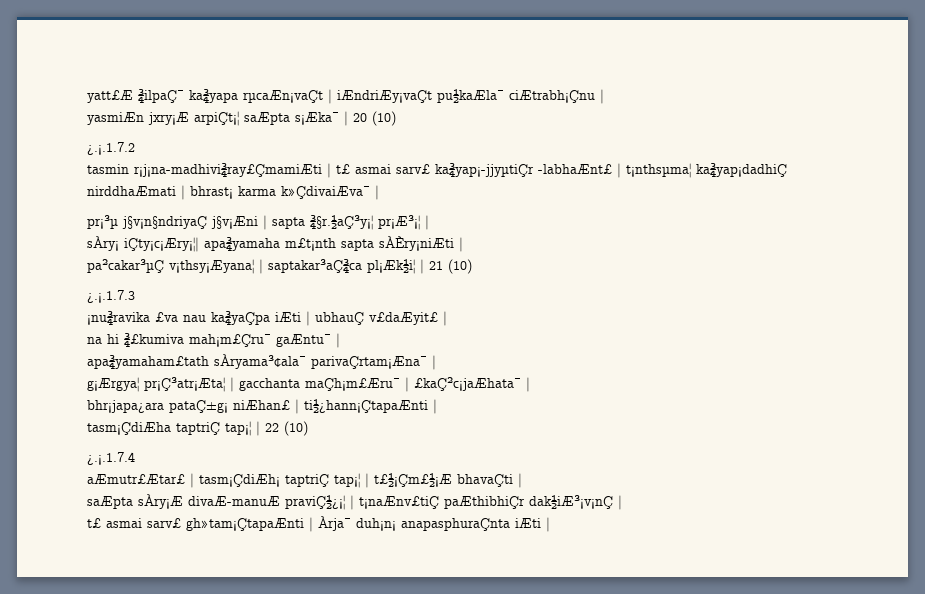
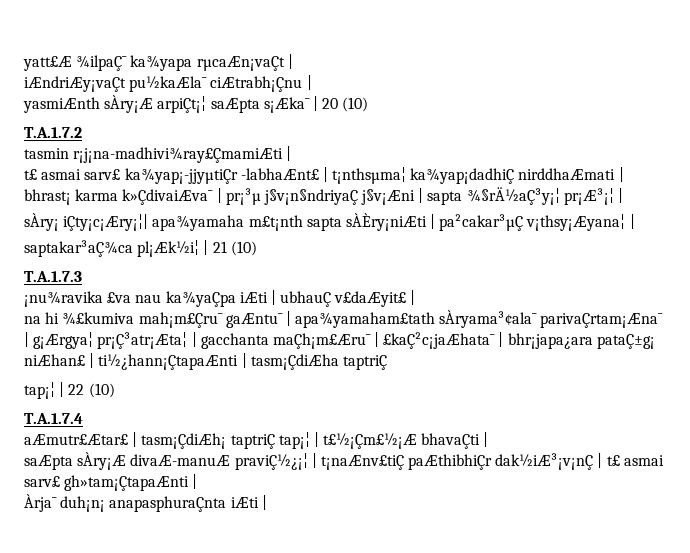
- yatt£Æ ¾ilpaÇ¯ ka¾yapa rµcaÆn¡vaÇt | iÆndriÆy¡vaÇt pu½kaÆla¯ ciÆtrabh¡Çnu |
+ yatt£Æ ¾ilpaÇ¯ ka¾yapa rµcaÆn¡vaÇt |
+ iÆndriÆy¡vaÇt pu½kaÆla¯ ciÆtrabh¡Çnu |
- yasmiÆn jxry¡Æ arpiÇt¡¦ saÆpta s¡Æka¯ | 20 (10)
+ yasmiÆnth sÀry¡Æ arpiÇt¡¦ saÆpta s¡Æka¯ | 20 (10)
- ¿.¡.1.7.2
+ T.A.1.7.2
- tasmin r¡j¡na-madhivi¾ray£ÇmamiÆti | t£ asmai sarv£ ka¾yap¡-jjyµtiÇr -labhaÆnt£ | t¡nthsµma¦ ka¾yap¡dadhiÇ nirddhaÆmati | bhrast¡ karma k»ÇdivaiÆva¯ |
- pr¡³µ j§v¡n§ndriyaÇ j§v¡Æni | sapta ¾§r.½aÇ³y¡¦ pr¡Æ³¡¦ |
+ tasmin r¡j¡na-madhivi¾ray£ÇmamiÆti |
+ t£ asmai sarv£ ka¾yap¡-jjyµtiÇr -labhaÆnt£ | t¡nthsµma¦ ka¾yap¡dadhiÇ nirddhaÆmati | bhrast¡ karma k»ÇdivaiÆva¯ | pr¡³µ j§v¡n§ndriyaÇ j§v¡Æni | sapta ¾§rÄ½aÇ³y¡¦ pr¡Æ³¡¦ |
- sÀry¡ iÇty¡c¡Æry¡¦| apa¾yamaha m£t¡nth sapta sÀÈry¡niÆti |
- pa²cakar³µÇ v¡thsy¡Æyana¦ | saptakar³aÇ¾ca pl¡Æk½i¦ | 21 (10)
+ sÀry¡ iÇty¡c¡Æry¡¦| apa¾yamaha m£t¡nth sapta sÀÈry¡niÆti | pa²cakar³µÇ v¡thsy¡Æyana¦ |
+ saptakar³aÇ¾ca pl¡Æk½i¦ | 21 (10)
- ¿.¡.1.7.3
+ T.A.1.7.3
- na hi ¾£kumiva mah¡m£Çru¯ gaÆntu¯ |
- apa¾yamaham£tath sÀryama³¢ala¯ parivaÇrtam¡Æna¯ |
- g¡Ærgya¦ pr¡Ç³atr¡Æta¦ | gacchanta maÇh¡m£Æru¯ | £kaÇ²c¡jaÆhata¯ |
- bhr¡japa¿ara pataÇ±g¡ niÆhan£ | ti½¿hann¡ÇtapaÆnti |
- tasm¡ÇdiÆha taptriÇ tap¡¦ | 22 (10)
+ na hi ¾£kumiva mah¡m£Çru¯ gaÆntu¯ | apa¾yamaham£tath sÀryama³¢ala¯ parivaÇrtam¡Æna¯ | g¡Ærgya¦ pr¡Ç³atr¡Æta¦ | gacchanta maÇh¡m£Æru¯ | £kaÇ²c¡jaÆhata¯ | bhr¡japa¿ara pataÇ±g¡ niÆhan£ | ti½¿hann¡ÇtapaÆnti | tasm¡ÇdiÆha taptriÇ
+ tap¡¦ | 22 (10)
- ¿.¡.1.7.4
+ T.A.1.7.4
- saÆpta sÀry¡Æ divaÆ-manuÆ praviÇ½¿¡¦ | t¡naÆnv£tiÇ paÆthibhiÇr dak½iÆ³¡v¡nÇ |
- t£ asmai sarv£ gh»tam¡ÇtapaÆnti | Àrja¯ duh¡n¡ anapasphuraÇnta iÆti |
+ saÆpta sÀry¡Æ divaÆ-manuÆ praviÇ½¿¡¦ | t¡naÆnv£tiÇ paÆthibhiÇr dak½iÆ³¡v¡nÇ | t£ asmai sarv£ gh»tam¡ÇtapaÆnti |
+ Àrja¯ duh¡n¡ anapasphuraÇnta iÆti |

